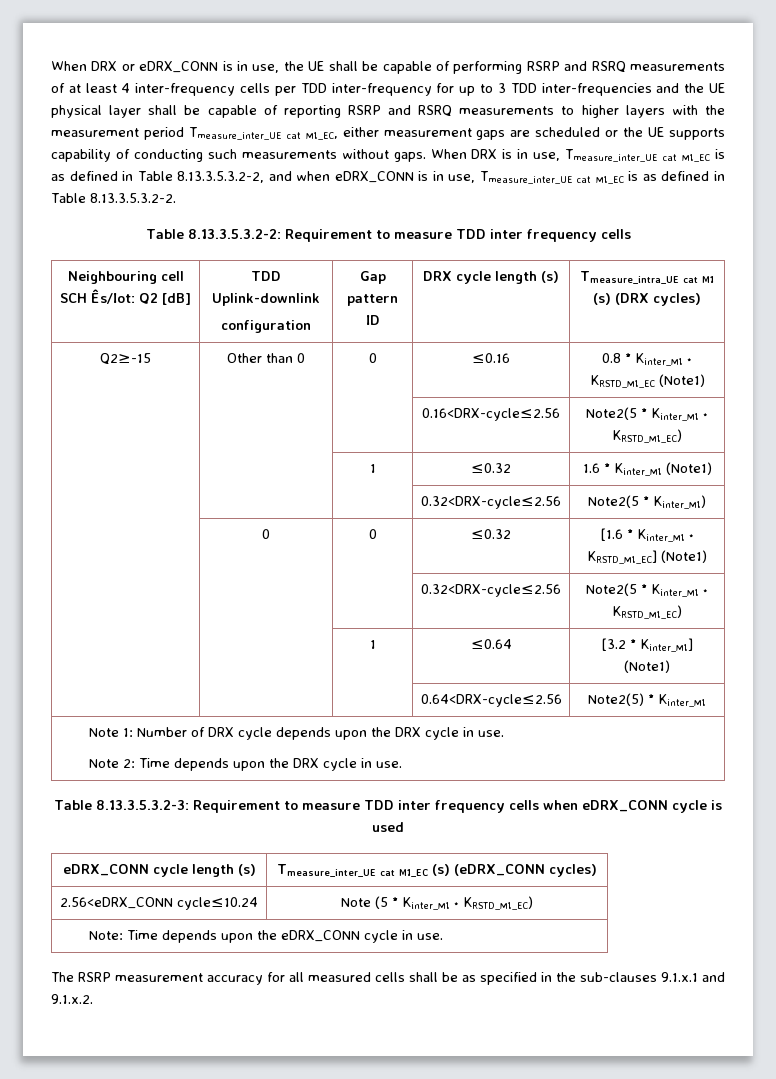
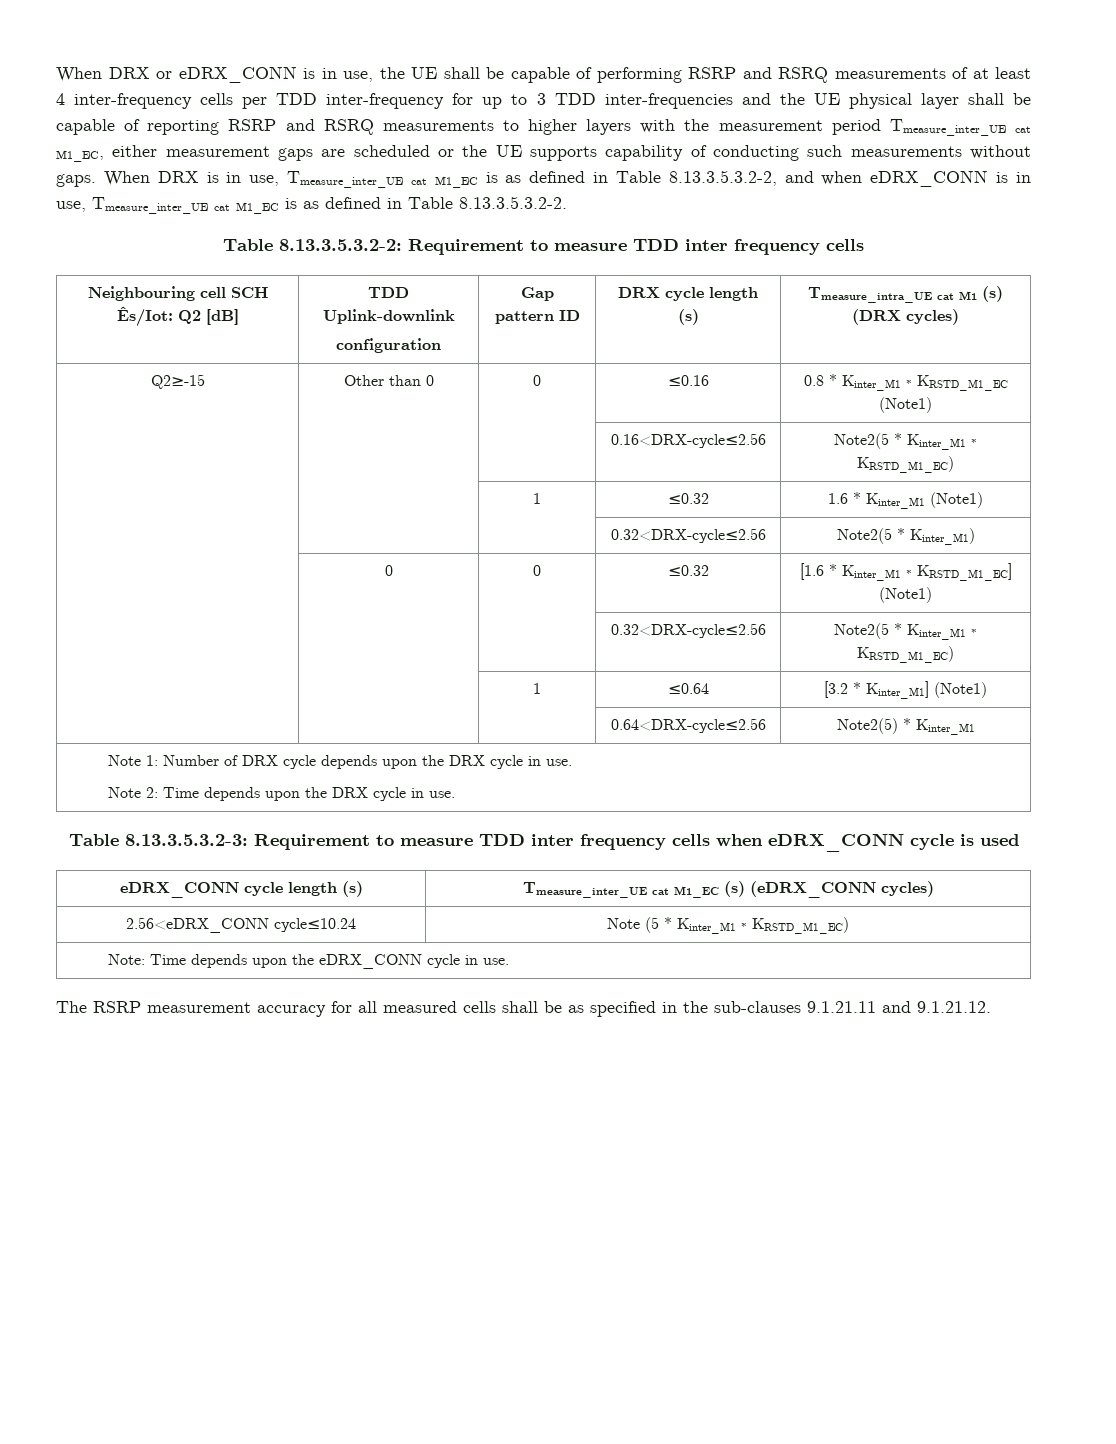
- The RSRP measurement accuracy for all measured cells shall be as specified in the sub-clauses 9.1.x.1 and 9.1.x.2.
+ The RSRP measurement accuracy for all measured cells shall be as specified in the sub-clauses 9.1.21.11 and 9.1.21.12.

